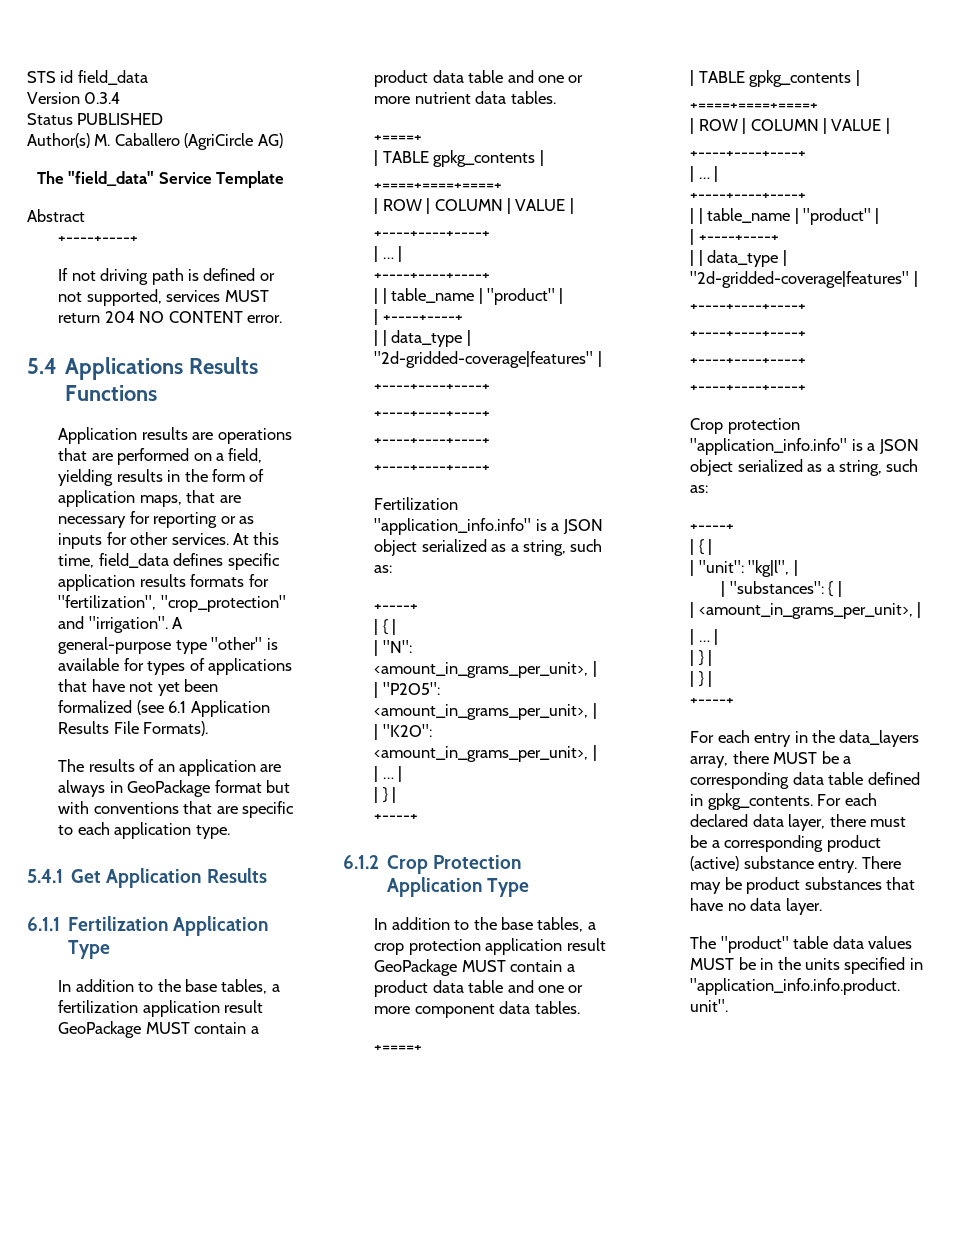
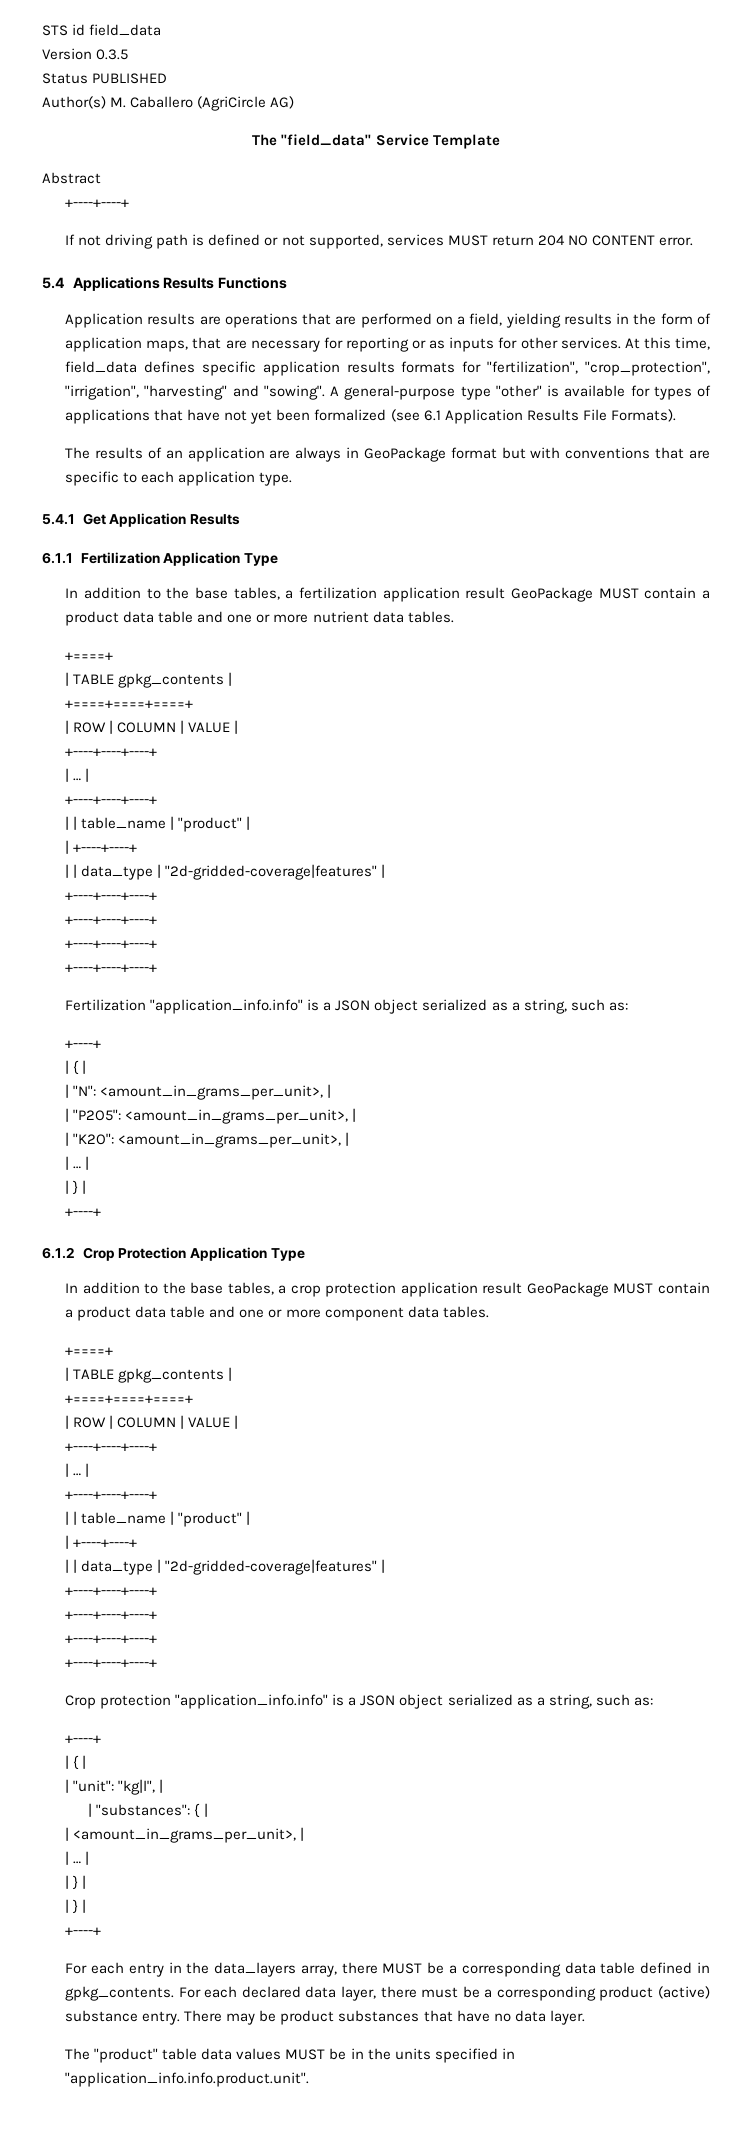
- Version 0.3.4
+ Version 0.3.5
- At this time, field_data defines specific application results formats for "fertilization", "crop_protection" and "irrigation".
+ At this time, field_data defines specific application results formats for "fertilization", "crop_protection", "irrigation", "harvesting" and "sowing".

